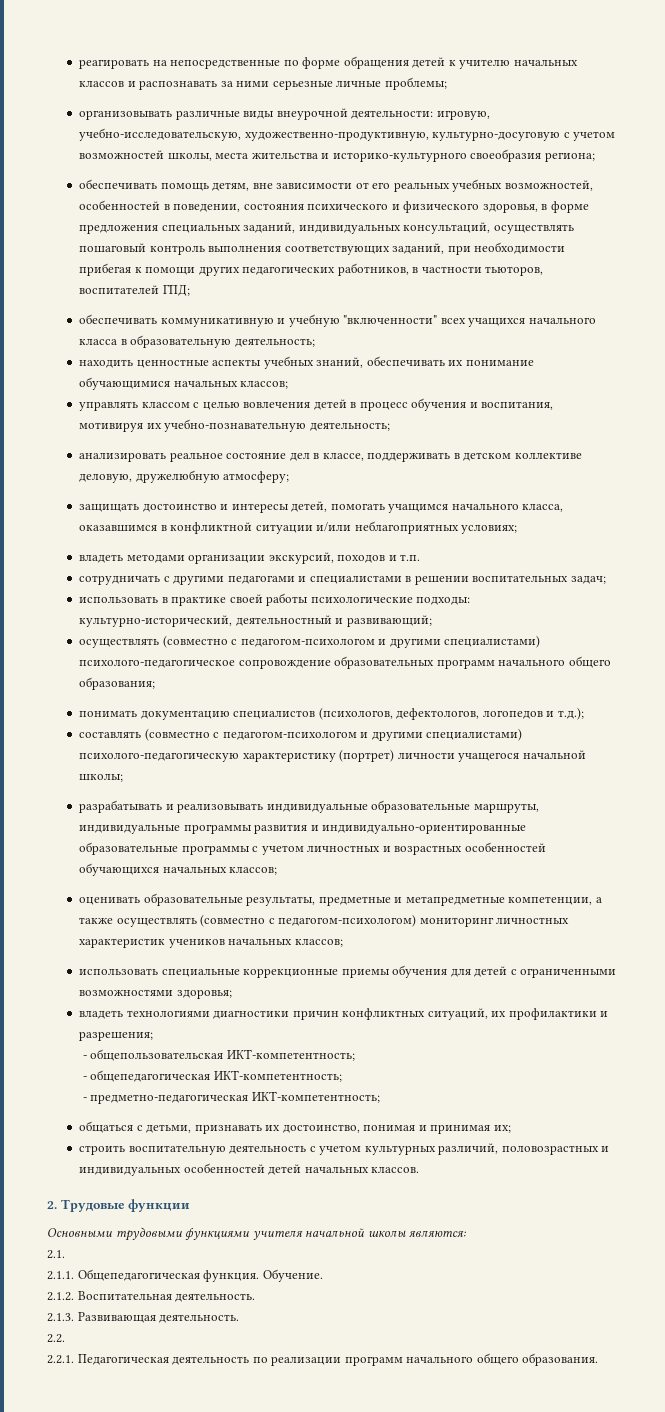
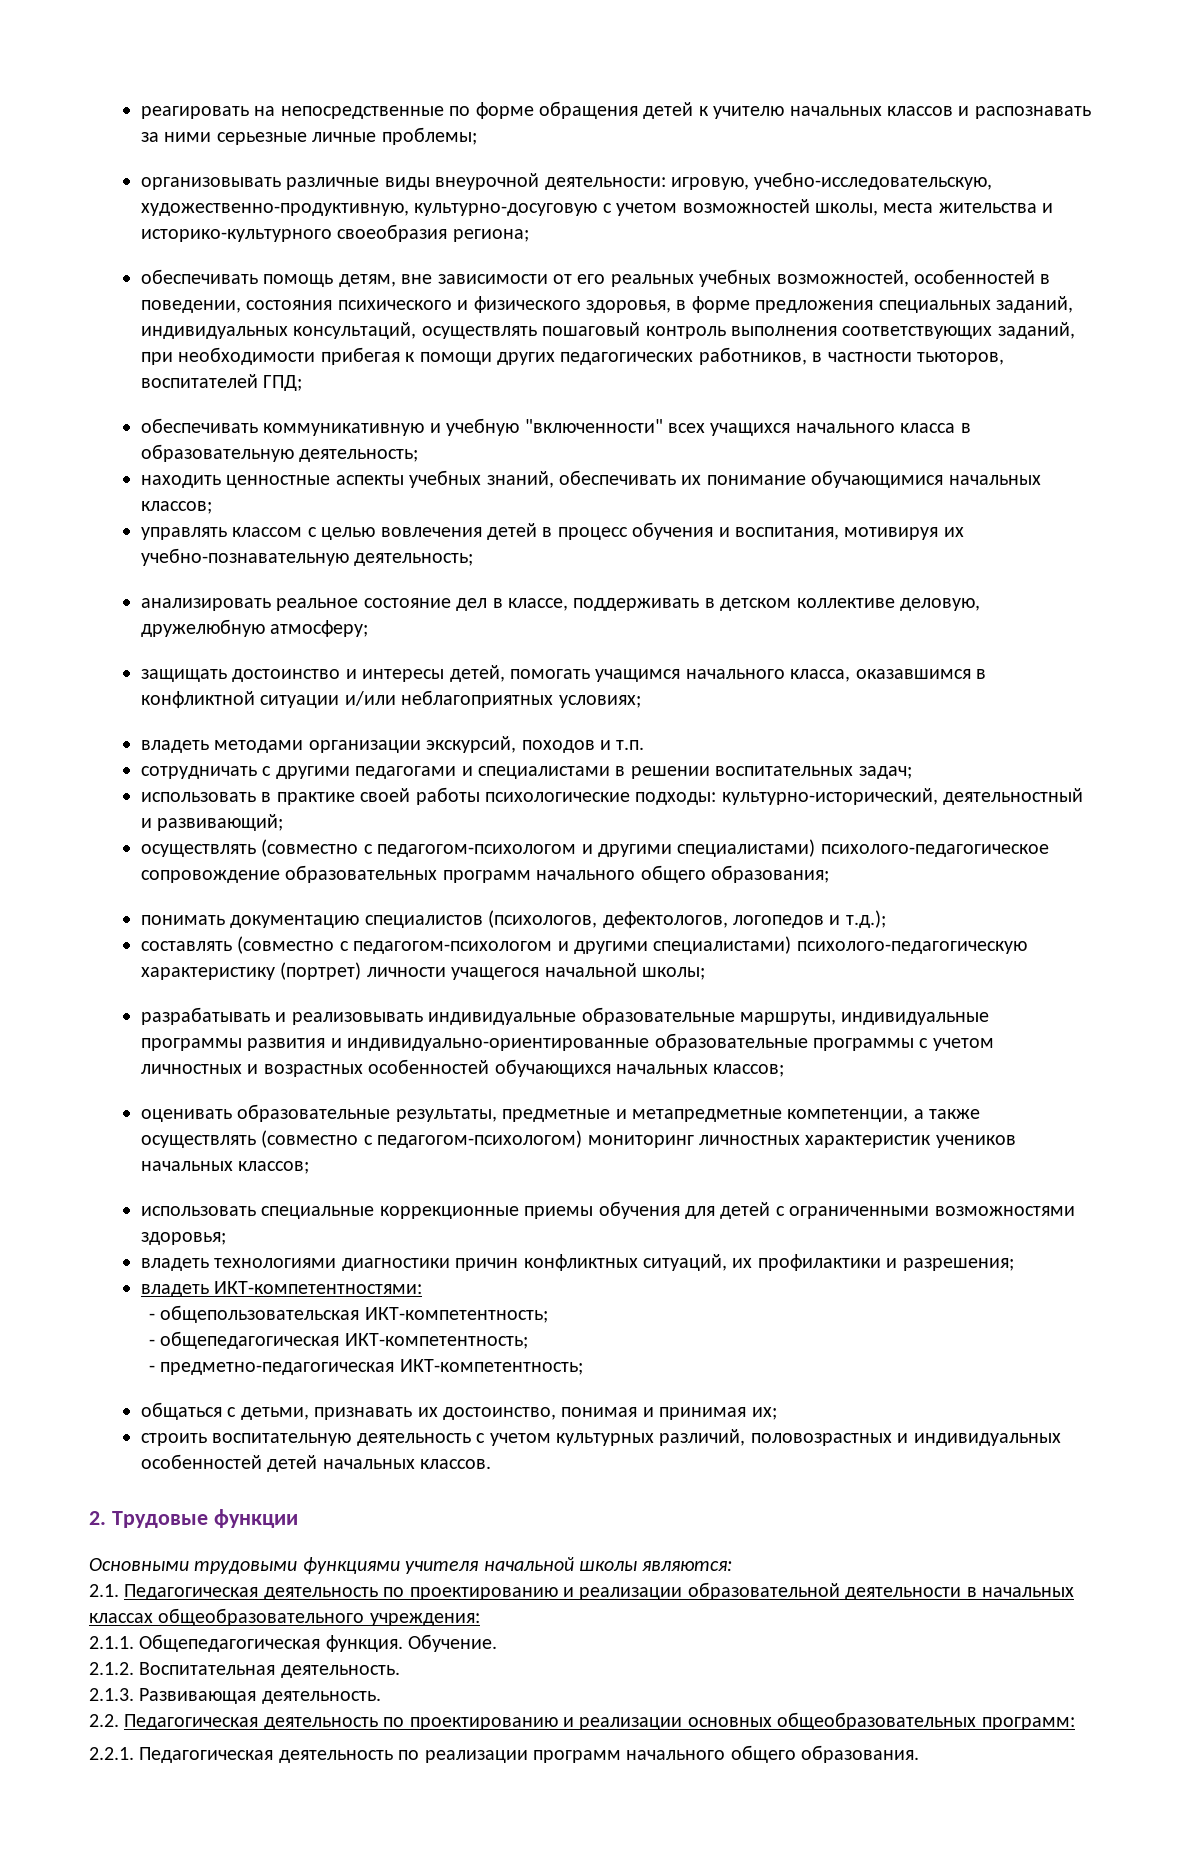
+ владеть ИКТ-компетентностями:
- 2.1.
+ 2.1. Педагогическая деятельность по проектированию и реализации образовательной деятельности в начальных классах общеобразовательного учреждения:
- 2.2.
+ 2.2. Педагогическая деятельность по проектированию и реализации основных общеобразовательных программ:

